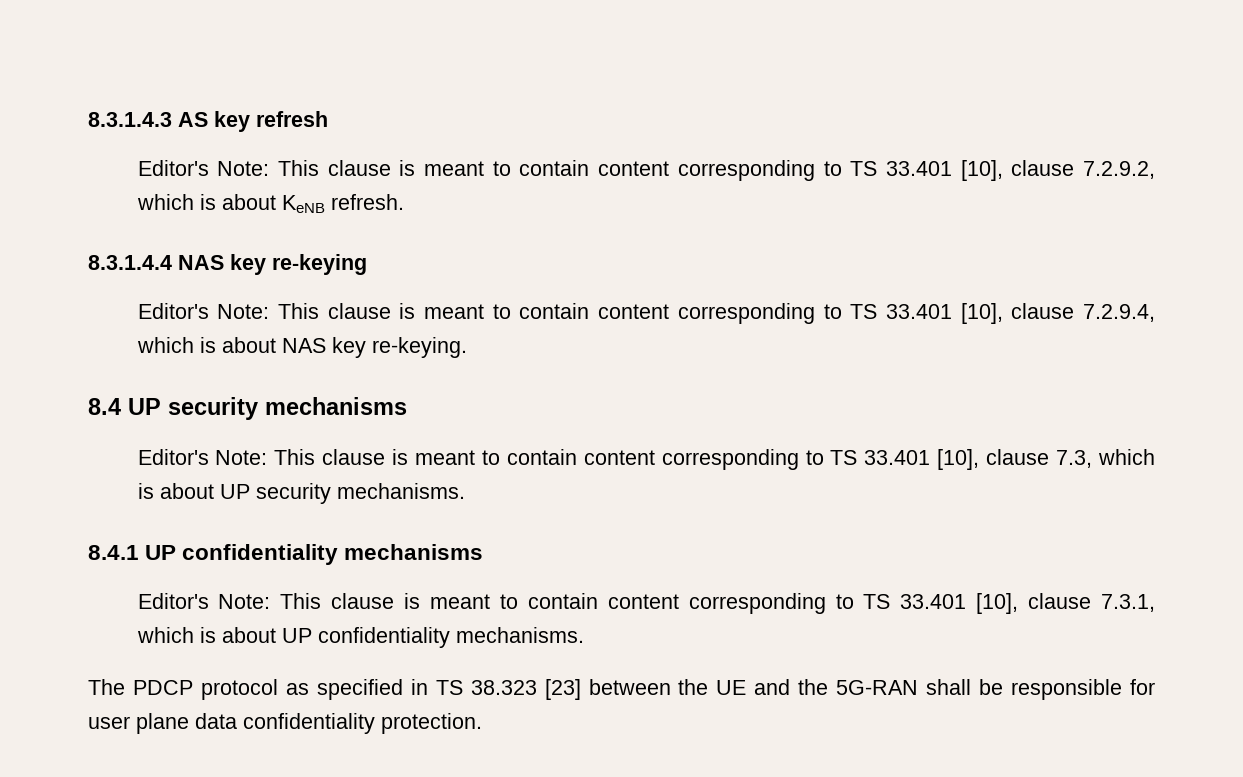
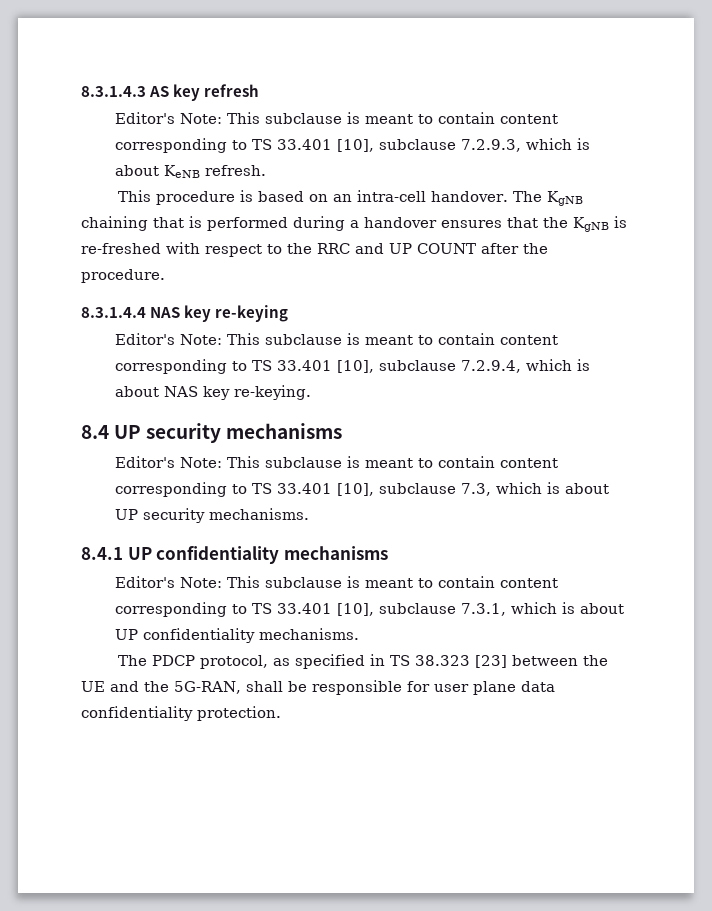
- Editor's Note: This clause is meant to contain content corresponding to TS 33.401 [10], clause 7.2.9.2, which is about KeNB refresh.
+ Editor's Note: This subclause is meant to contain content corresponding to TS 33.401 [10], subclause 7.2.9.3, which is about KeNB refresh.
+ This procedure is based on an intra-cell handover. The KgNB chaining that is performed during a handover ensures that the KgNB is re-freshed with respect to the RRC and UP COUNT after the procedure.
- Editor's Note: This clause is meant to contain content corresponding to TS 33.401 [10], clause 7.2.9.4, which is about NAS key re-keying.
+ Editor's Note: This subclause is meant to contain content corresponding to TS 33.401 [10], subclause 7.2.9.4, which is about NAS key re-keying.
- Editor's Note: This clause is meant to contain content corresponding to TS 33.401 [10], clause 7.3, which is about UP security mechanisms.
+ Editor's Note: This subclause is meant to contain content corresponding to TS 33.401 [10], subclause 7.3, which is about UP security mechanisms.
- Editor's Note: This clause is meant to contain content corresponding to TS 33.401 [10], clause 7.3.1, which is about UP confidentiality mechanisms.
+ Editor's Note: This subclause is meant to contain content corresponding to TS 33.401 [10], subclause 7.3.1, which is about UP confidentiality mechanisms.
- The PDCP protocol as specified in TS 38.323 [23] between the UE and the 5G-RAN shall be responsible for user plane data confidentiality protection.
+ The PDCP protocol, as specified in TS 38.323 [23] between the UE and the 5G-RAN, shall be responsible for user plane data confidentiality protection.

